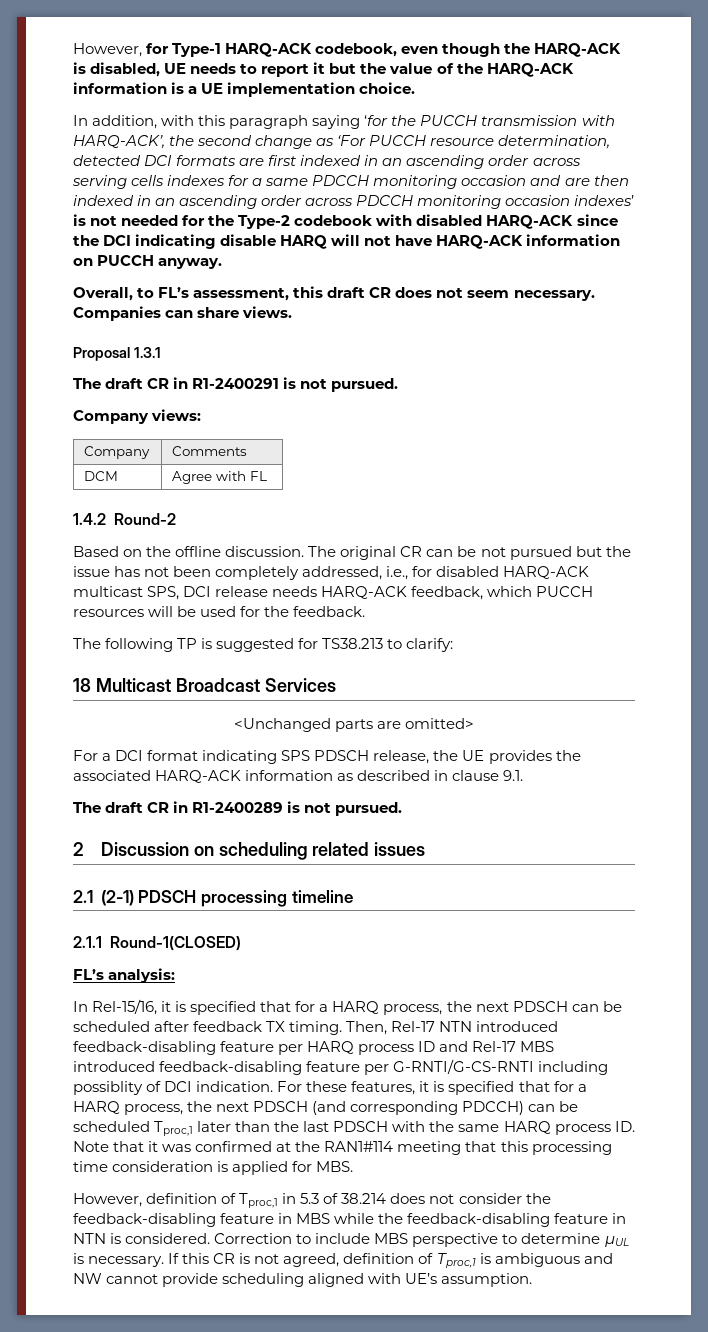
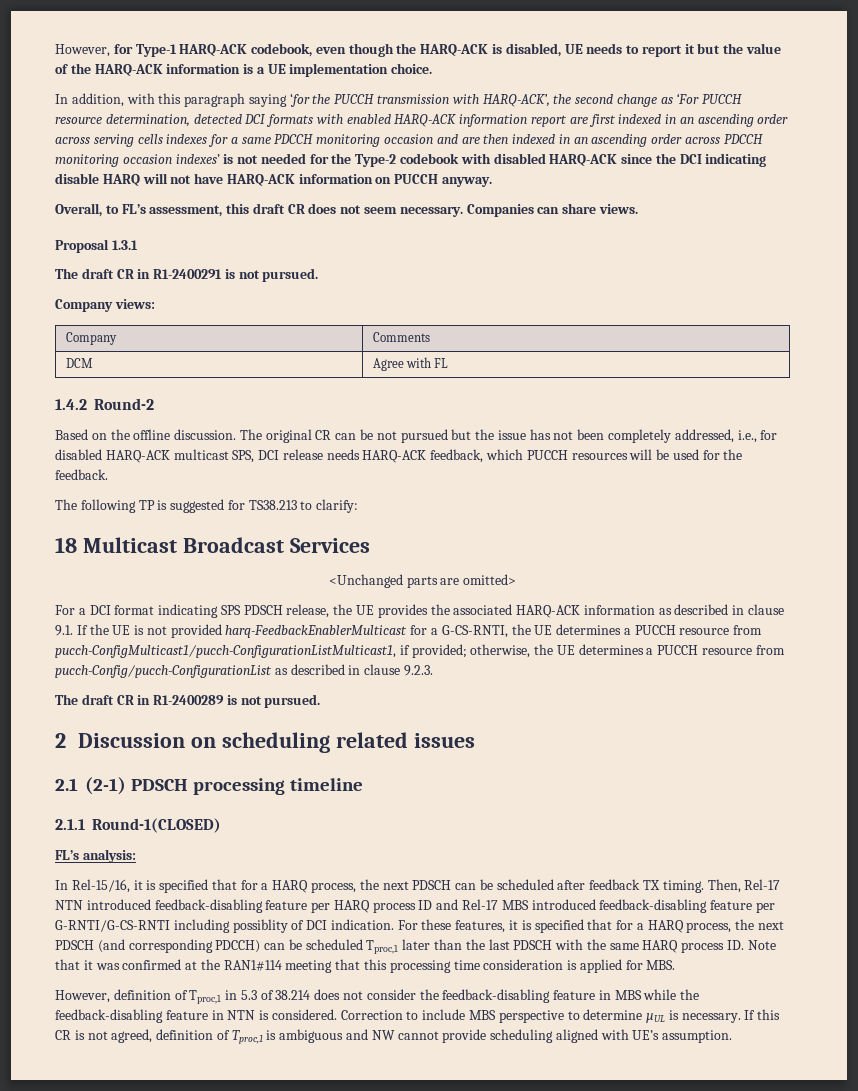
- In addition, with this paragraph saying ‘for the PUCCH transmission with HARQ-ACK’, the second change as ‘For PUCCH resource determination, detected DCI formats are first indexed in an ascending order across serving cells indexes for a same PDCCH monitoring occasion and are then indexed in an ascending order across PDCCH monitoring occasion indexes’ is not needed for the Type-2 codebook with disabled HARQ-ACK since the DCI indicating disable HARQ will not have HARQ-ACK information on PUCCH anyway.
+ In addition, with this paragraph saying ‘for the PUCCH transmission with HARQ-ACK’, the second change as ‘For PUCCH resource determination, detected DCI formats with enabled HARQ-ACK information report are first indexed in an ascending order across serving cells indexes for a same PDCCH monitoring occasion and are then indexed in an ascending order across PDCCH monitoring occasion indexes’ is not needed for the Type-2 codebook with disabled HARQ-ACK since the DCI indicating disable HARQ will not have HARQ-ACK information on PUCCH anyway.
- For a DCI format indicating SPS PDSCH release, the UE provides the associated HARQ-ACK information as described in clause 9.1.
+ For a DCI format indicating SPS PDSCH release, the UE provides the associated HARQ-ACK information as described in clause 9.1. If the UE is not provided harq-FeedbackEnablerMulticast for a G-CS-RNTI, the UE determines a PUCCH resource from pucch-ConfigMulticast1/pucch-ConfigurationListMulticast1, if provided; otherwise, the UE determines a PUCCH resource from pucch-Config/pucch-ConfigurationList as described in clause 9.2.3.

